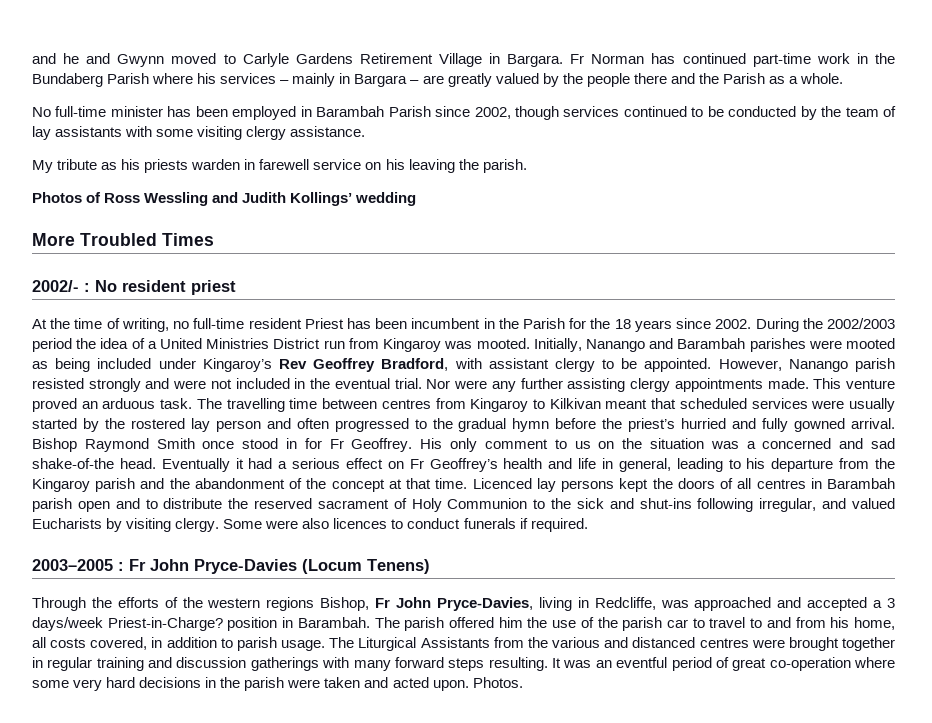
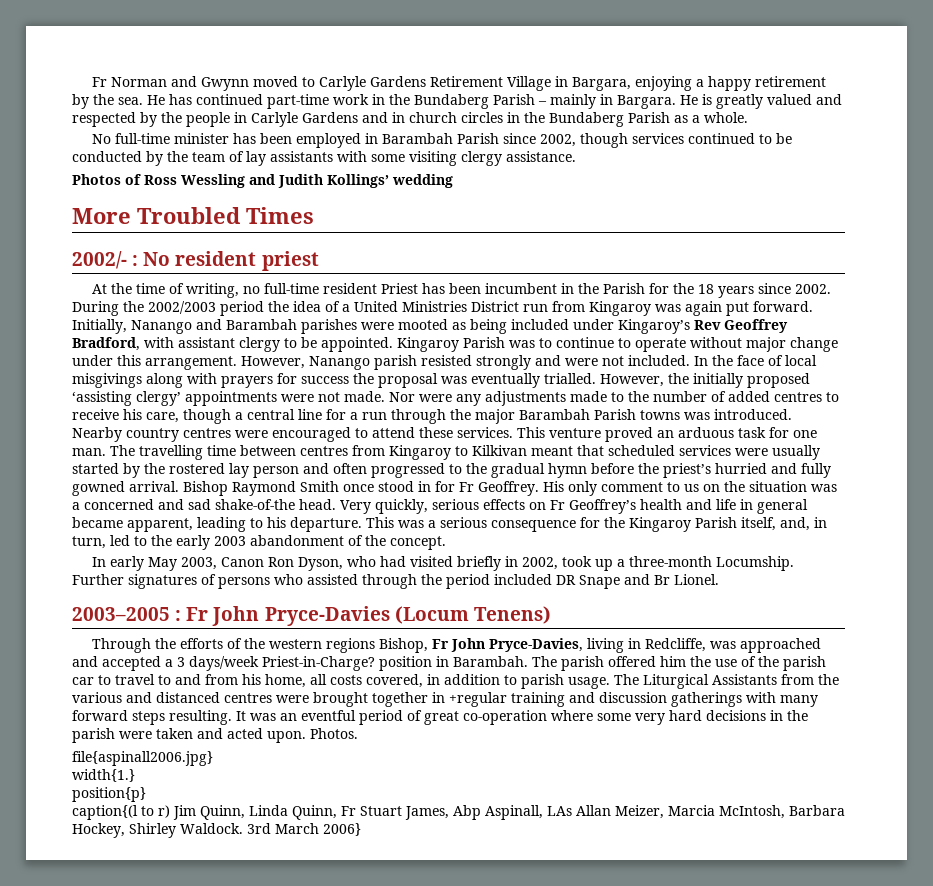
- and he and Gwynn moved to Carlyle Gardens Retirement Village in Bargara. Fr Norman has continued part-time work in the Bundaberg Parish where his services – mainly in Bargara – are greatly valued by the people there and the Parish as a whole.
+ Fr Norman and Gwynn moved to Carlyle Gardens Retirement Village in Bargara, enjoying a happy retirement by the sea. He has continued part-time work in the Bundaberg Parish – mainly in Bargara. He is greatly valued and respected by the people in Carlyle Gardens and in church circles in the Bundaberg Parish as a whole.
- My tribute as his priests warden in farewell service on his leaving the parish.
- During the 2002/2003 period the idea of a United Ministries District run from Kingaroy was mooted.
+ During the 2002/2003 period the idea of a United Ministries District run from Kingaroy was again put forward.
+ Kingaroy Parish was to continue to operate without major change under this arrangement.
- However, Nanango parish resisted strongly and were not included in the eventual trial. Nor were any further assisting clergy appointments made.
+ However, Nanango parish resisted strongly and were not included. In the face of local misgivings along with prayers for success the proposal was eventually trialled. However, the initially proposed ‘assisting clergy’ appointments were not made. Nor were any adjustments made to the number of added centres to receive his care, though a central line for a run through the major Barambah Parish towns was introduced. Nearby country centres were encouraged to attend these services.
- This venture proved an arduous task.
+ This venture proved an arduous task for one man.
- Eventually it had a serious effect on Fr Geoffrey’s health and life in general, leading to his departure from the Kingaroy parish and the abandonment of the concept at that time. Licenced lay persons kept the doors of all centres in Barambah parish open and to distribute the reserved sacrament of Holy Communion to the sick and shut-ins following irregular, and valued Eucharists by visiting clergy. Some were also licences to conduct funerals if required.
+ Very quickly, serious effects on Fr Geoffrey’s health and life in general became apparent, leading to his departure. This was a serious consequence for the Kingaroy Parish itself, and, in turn, led to the early 2003 abandonment of the concept.
+ In early May 2003, Canon Ron Dyson, who had visited briefly in 2002, took up a three-month Locumship. Further signatures of persons who assisted through the period included DR Snape and Br Lionel.
- The Liturgical Assistants from the various and distanced centres were brought together in regular training and discussion gatherings with many forward steps resulting.
+ The Liturgical Assistants from the various and distanced centres were brought together in +regular training and discussion gatherings with many forward steps resulting.
+ file{aspinall2006.jpg}
+ width{1.}
+ position{p}
+ caption{(l to r) Jim Quinn, Linda Quinn, Fr Stuart James, Abp Aspinall, LAs Allan Meizer, Marcia McIntosh, Barbara Hockey, Shirley Waldock. 3rd March 2006}

